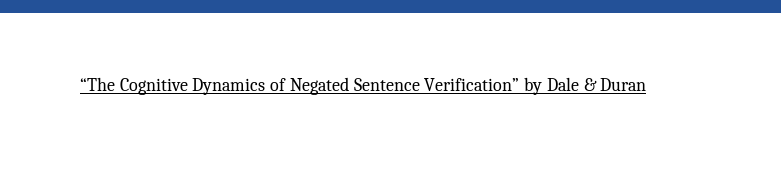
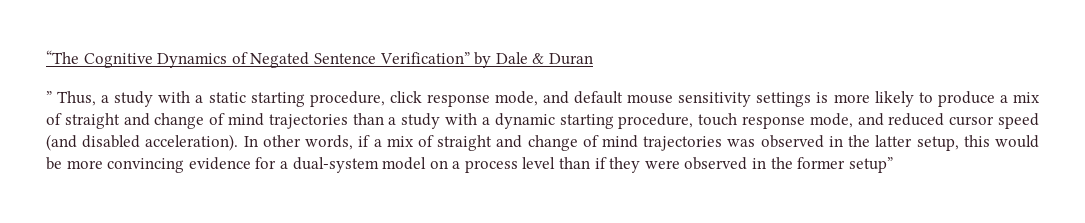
+ ” Thus, a study with a static starting procedure, click response mode, and default mouse sensitivity settings is more likely to produce a mix of straight and change of mind trajectories than a study with a dynamic starting procedure, touch response mode, and reduced cursor speed (and disabled acceleration). In other words, if a mix of straight and change of mind trajectories was observed in the latter setup, this would be more convincing evidence for a dual-system model on a process level than if they were observed in the former setup”

